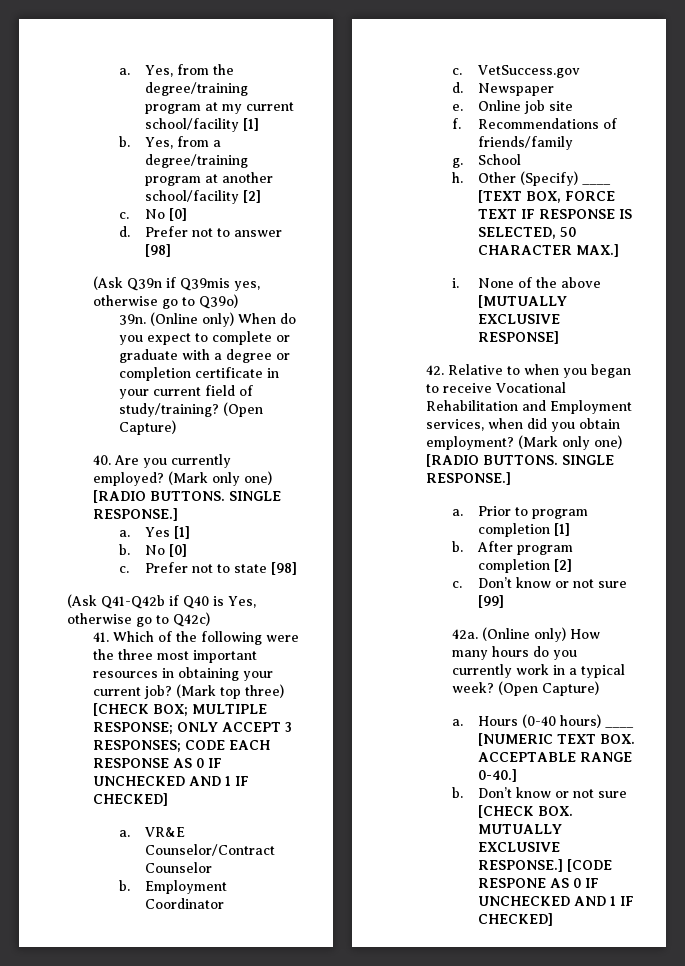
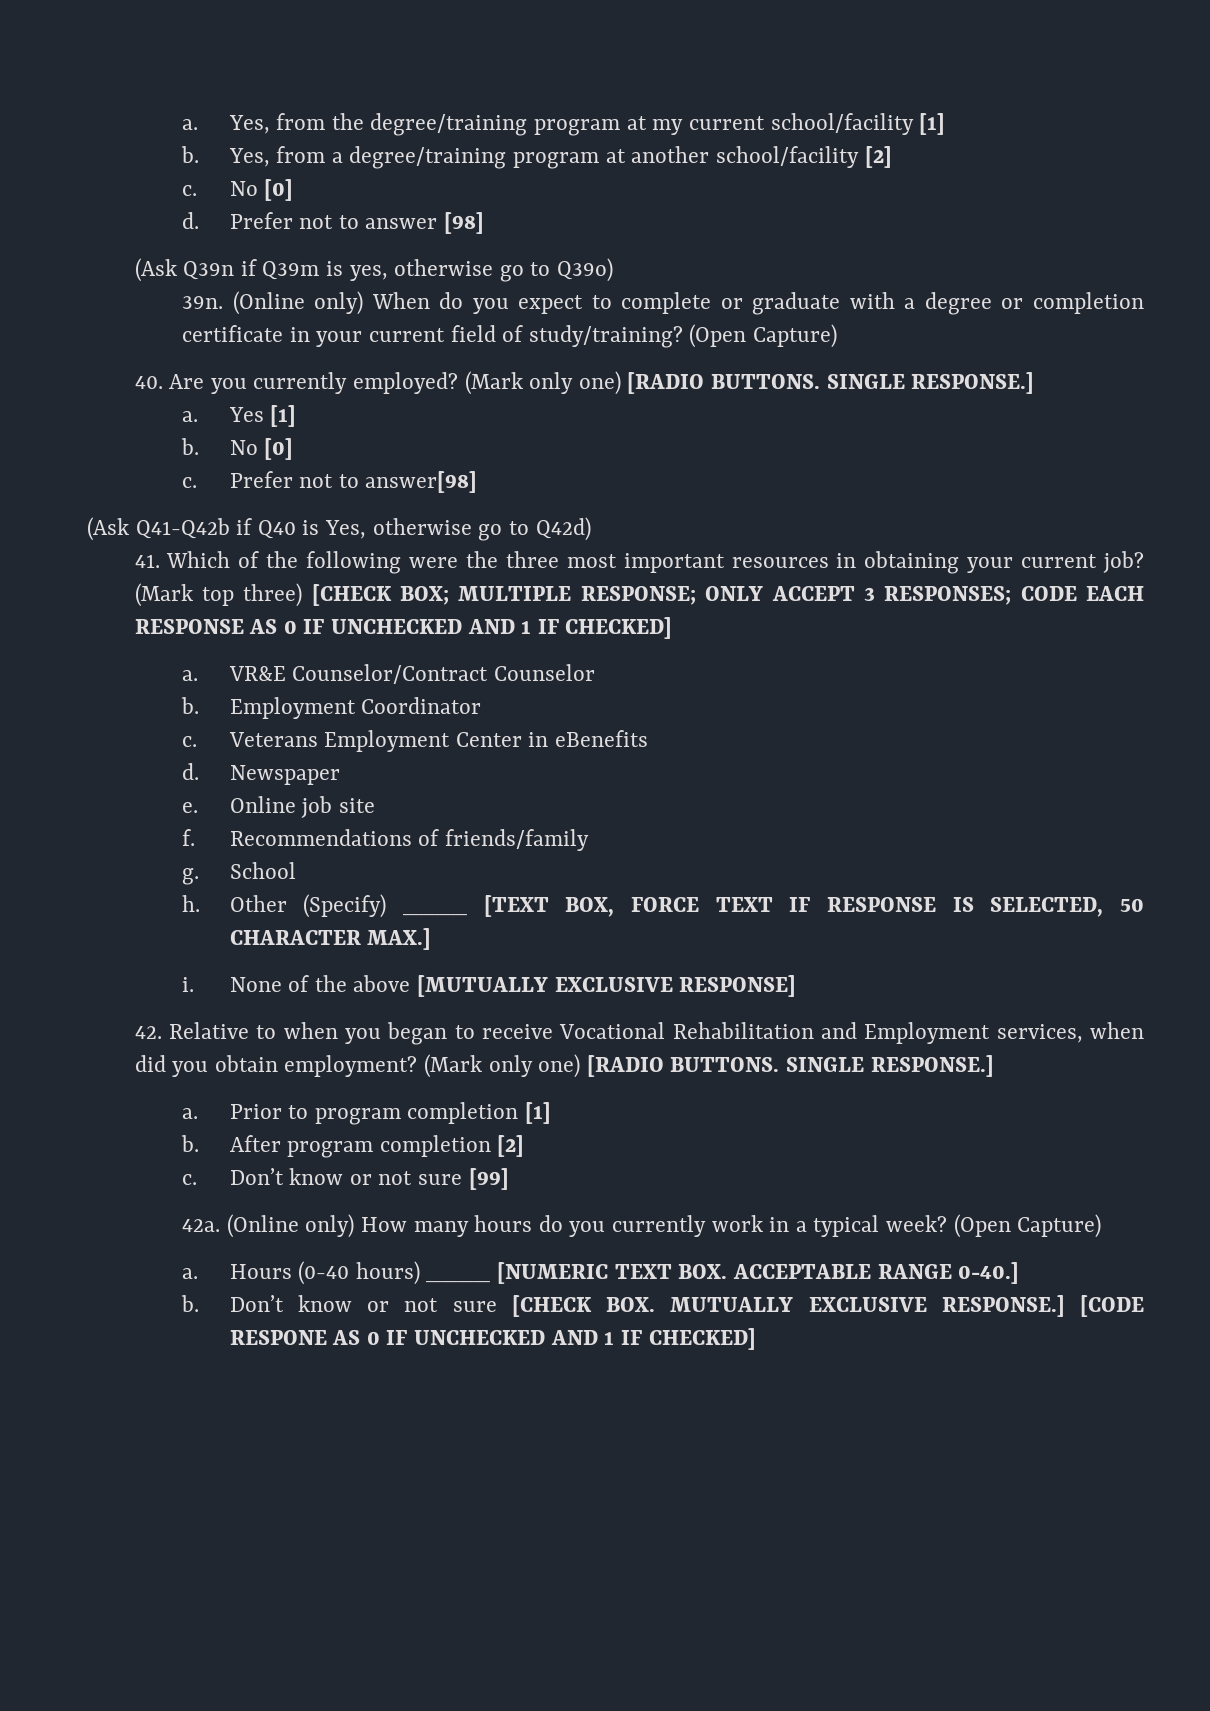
- (Ask Q39n if Q39mis yes, otherwise go to Q39o)
+ (Ask Q39n if Q39m is yes, otherwise go to Q39o)
- Prefer not to state [98]
+ Prefer not to answer[98]
- (Ask Q41-Q42b if Q40 is Yes, otherwise go to Q42c)
+ (Ask Q41-Q42b if Q40 is Yes, otherwise go to Q42d)
- VetSuccess.gov
+ Veterans Employment Center in eBenefits

